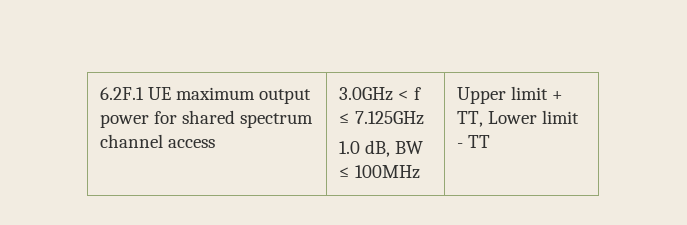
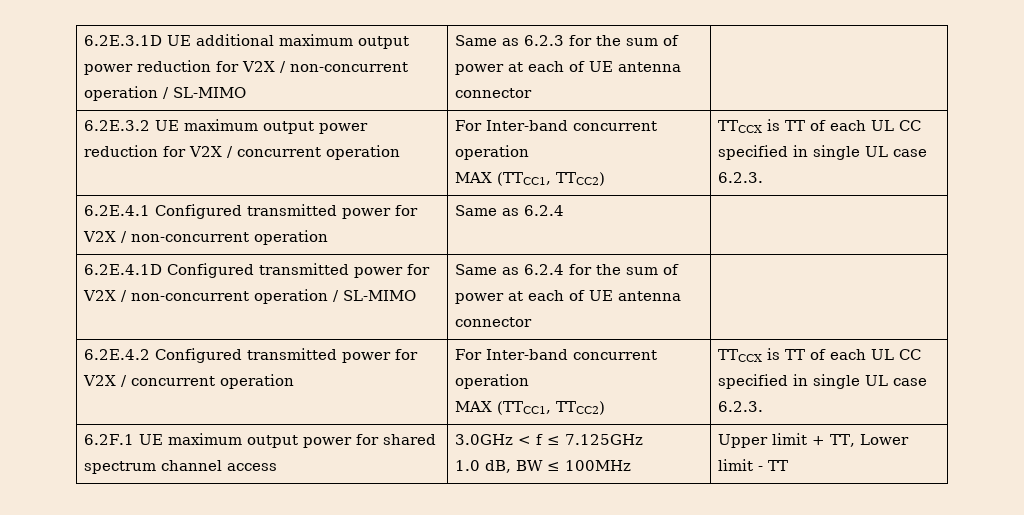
+ 6.2E.3.1D UE additional maximum output power reduction for V2X / non-concurrent operation / SL-MIMO | Same as 6.2.3 for the sum of power at each of UE antenna connector |
+ 6.2E.3.2 UE maximum output power reduction for V2X / concurrent operation | For Inter-band concurrent operation
+ MAX (TTCC1, TTCC2) | TTCCX is TT of each UL CC specified in single UL case 6.2.3.
+ 6.2E.4.1 Configured transmitted power for V2X / non-concurrent operation | Same as 6.2.4 |
+ 6.2E.4.1D Configured transmitted power for V2X / non-concurrent operation / SL-MIMO | Same as 6.2.4 for the sum of power at each of UE antenna connector |
+ 6.2E.4.2 Configured transmitted power for V2X / concurrent operation | For Inter-band concurrent operation
+ MAX (TTCC1, TTCC2) | TTCCX is TT of each UL CC specified in single UL case 6.2.3.

